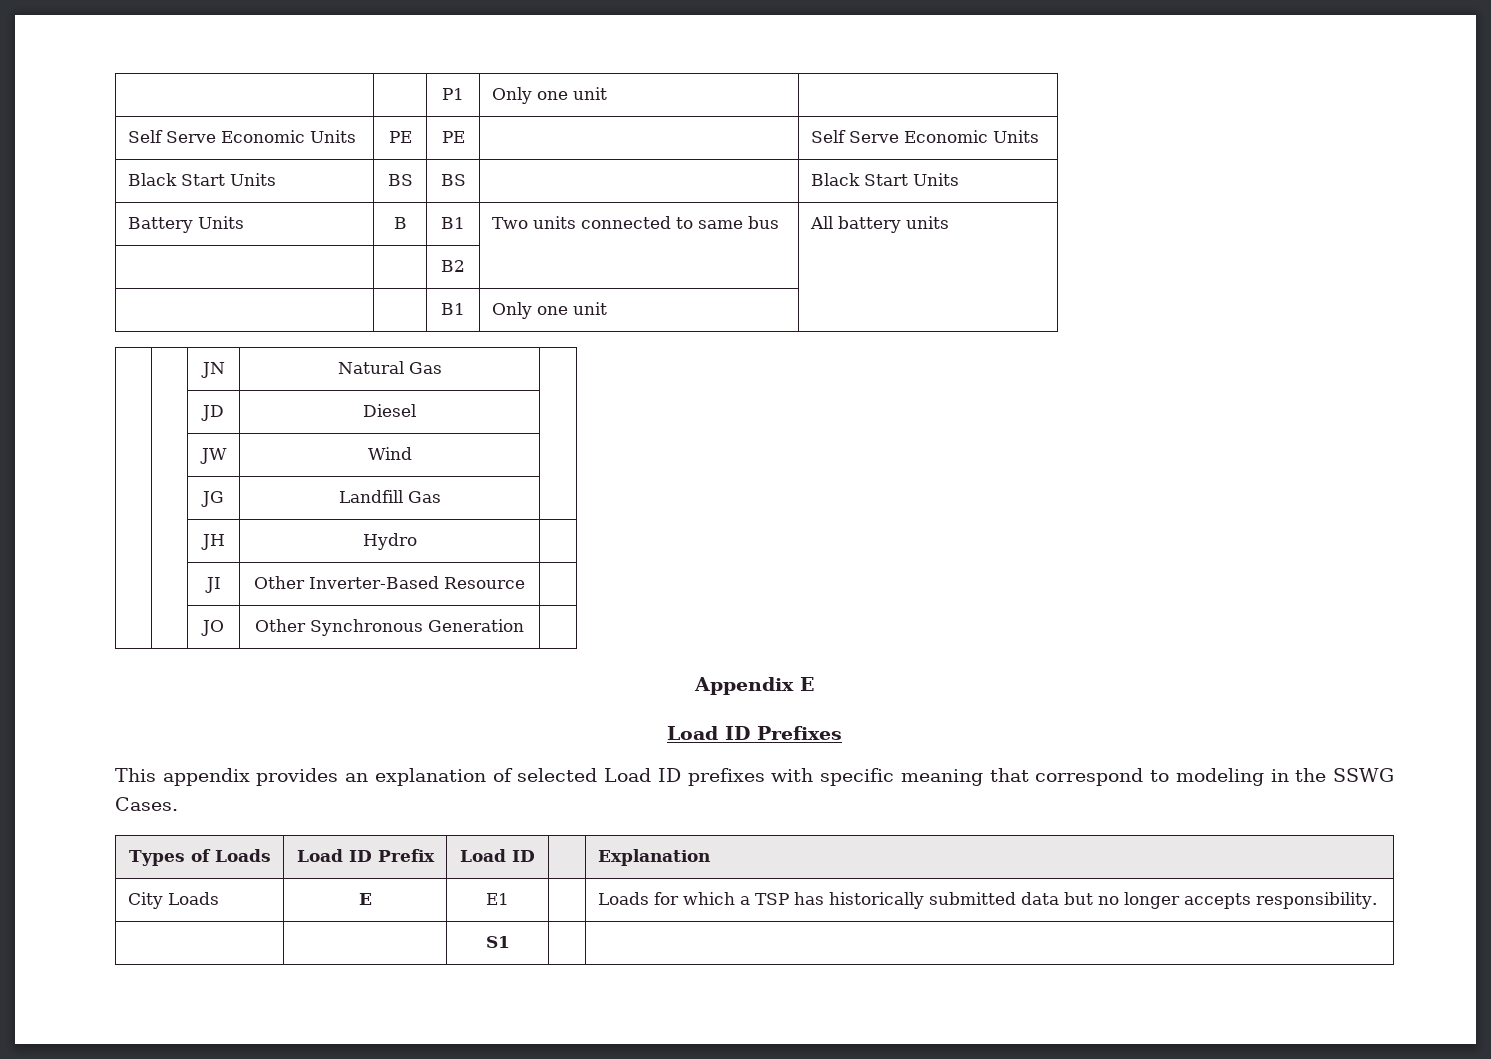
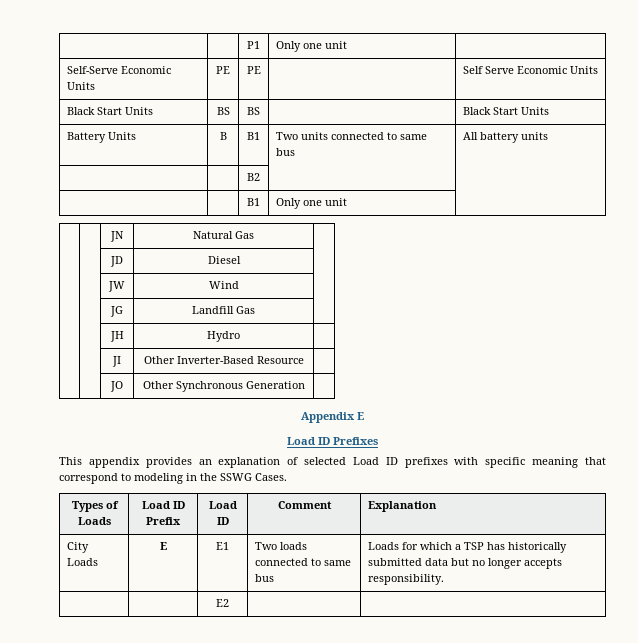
- Self Serve Economic Units | PE | PE | | Self Serve Economic Units
+ Self-Serve Economic Units | PE | PE | | Self Serve Economic Units
- Types of Loads | Load ID Prefix | Load ID | | Explanation
+ Types of Loads | Load ID Prefix | Load ID | Comment | Explanation
- City Loads | E | E1 | | Loads for which a TSP has historically submitted data but no longer accepts responsibility.
+ City Loads | E | E1 | Two loads connected to same bus | Loads for which a TSP has historically submitted data but no longer accepts responsibility.
- | | S1 | |
+ | | E2 | |

